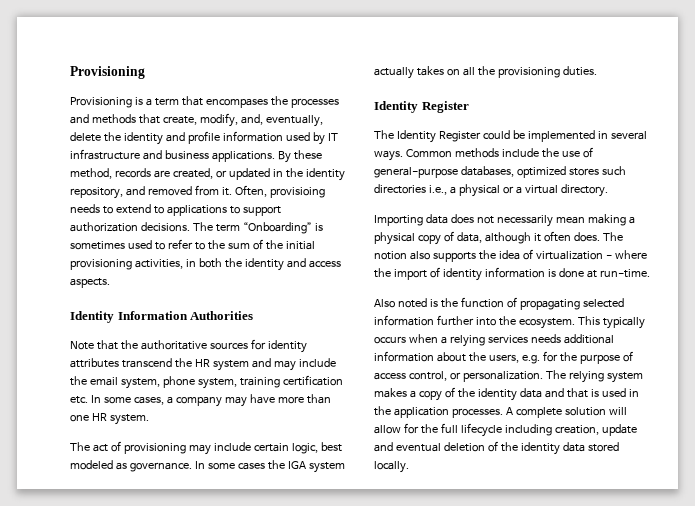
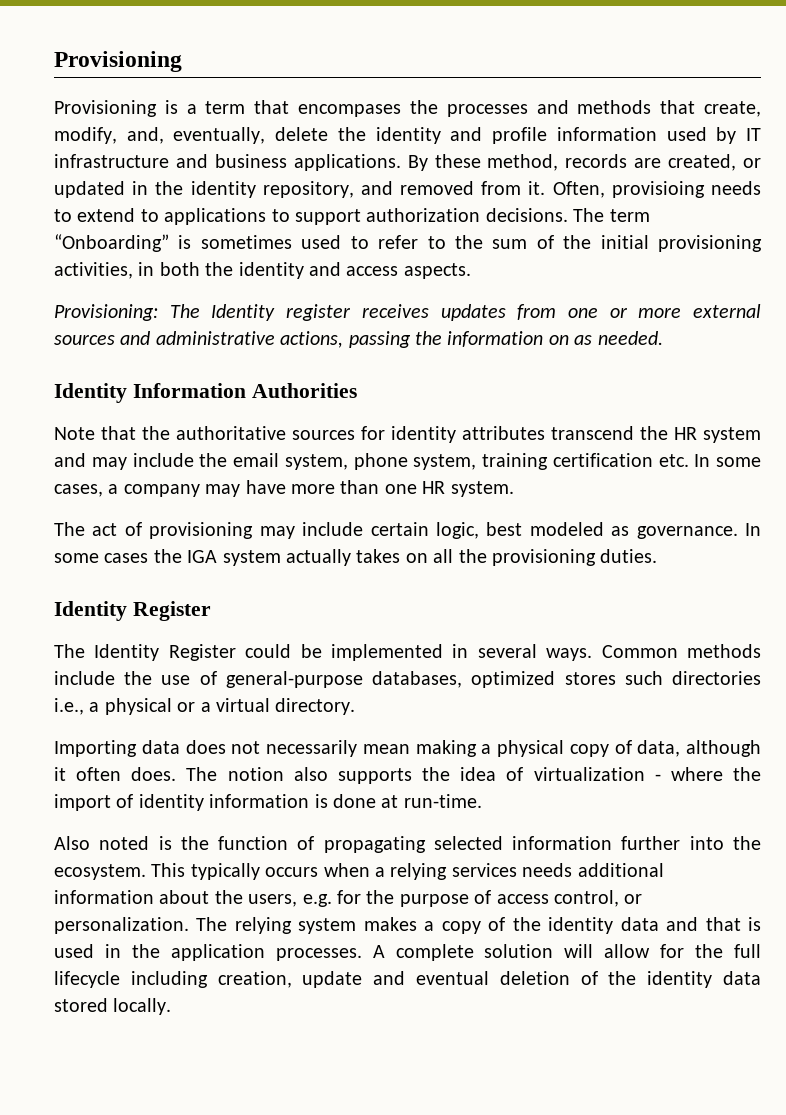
+ Provisioning: The Identity register receives updates from one or more external sources and administrative actions, passing the information on as needed.

